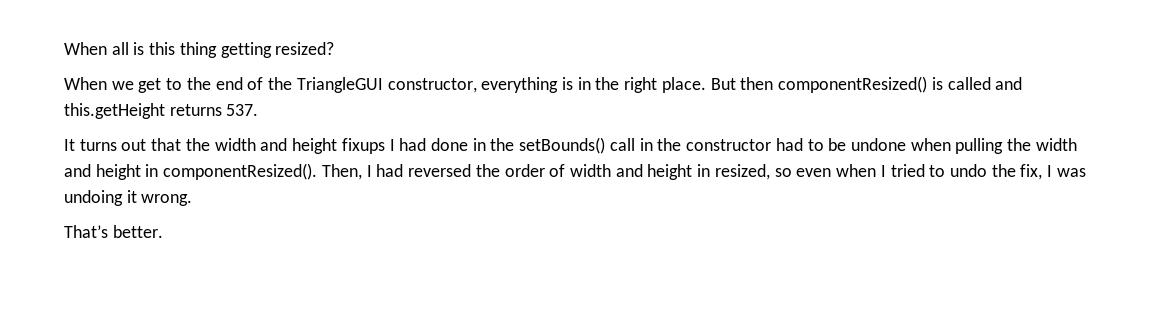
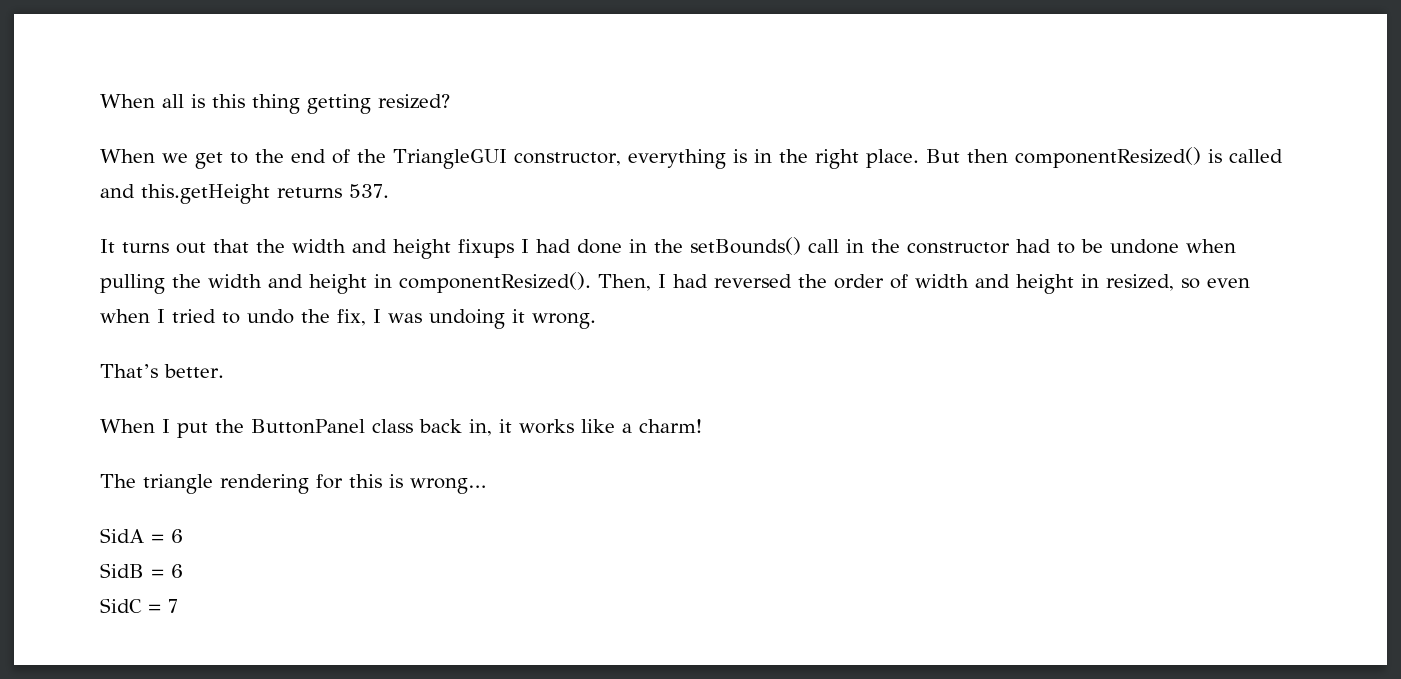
+ When I put the ButtonPanel class back in, it works like a charm!
+ The triangle rendering for this is wrong…
+ SidA = 6
+ SidB = 6
+ SidC = 7

